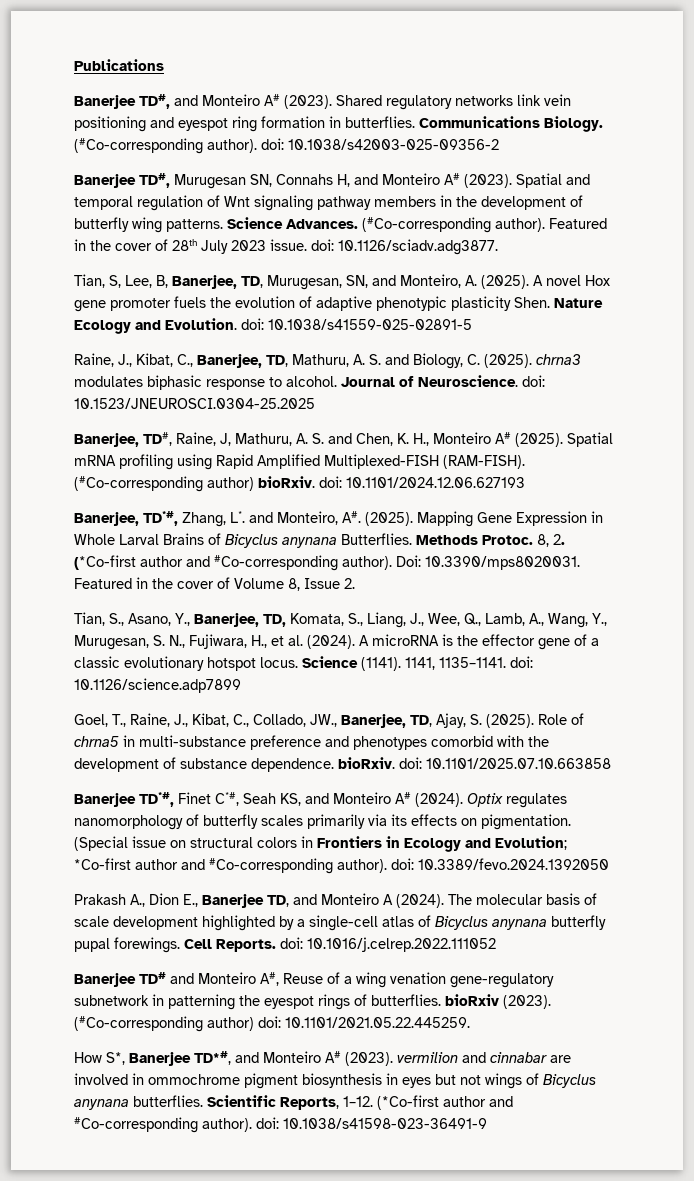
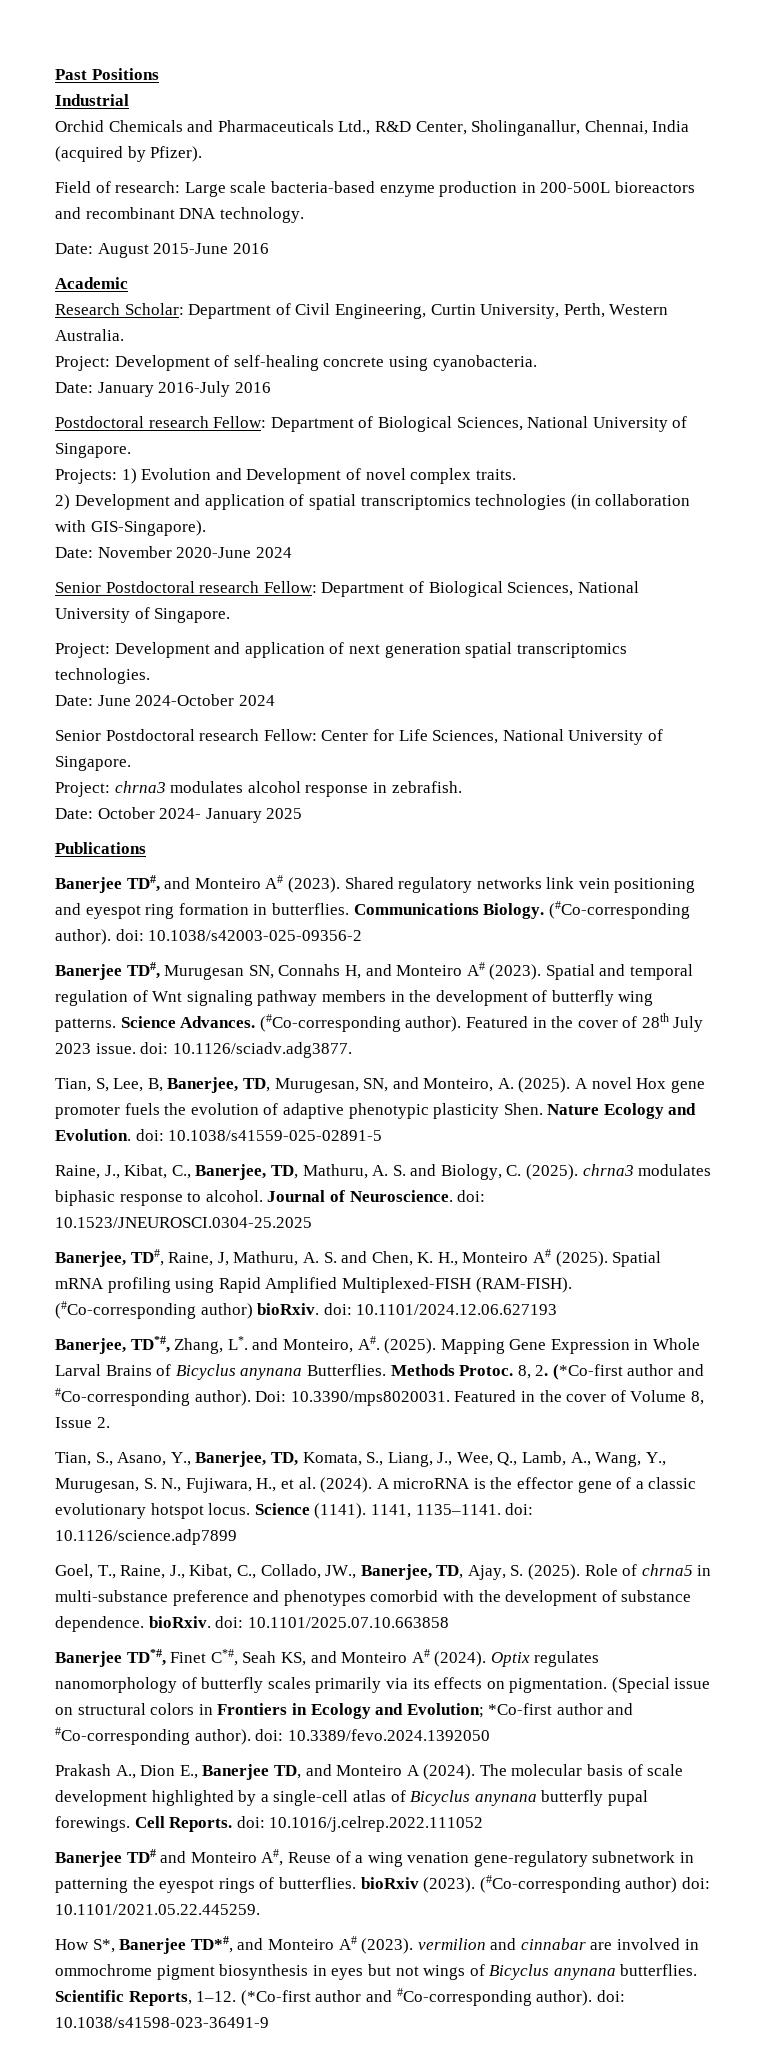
+ Past Positions
+ Industrial
+ Orchid Chemicals and Pharmaceuticals Ltd., R&D Center, Sholinganallur, Chennai, India (acquired by Pfizer).
+ Field of research: Large scale bacteria-based enzyme production in 200-500L bioreactors and recombinant DNA technology.
+ Date: August 2015-June 2016
+ Academic
+ Research Scholar: Department of Civil Engineering, Curtin University, Perth, Western Australia.
+ Project: Development of self-healing concrete using cyanobacteria.
+ Date: January 2016-July 2016
+ Postdoctoral research Fellow: Department of Biological Sciences, National University of Singapore.
+ Projects: 1) Evolution and Development of novel complex traits.
+ 2) Development and application of spatial transcriptomics technologies (in collaboration with GIS-Singapore).
+ Date: November 2020-June 2024
+ Senior Postdoctoral research Fellow: Department of Biological Sciences, National University of Singapore.
+ Project: Development and application of next generation spatial transcriptomics technologies.
+ Date: June 2024-October 2024
+ Senior Postdoctoral research Fellow: Center for Life Sciences, National University of Singapore.
+ Project: chrna3 modulates alcohol response in zebrafish.
+ Date: October 2024- January 2025

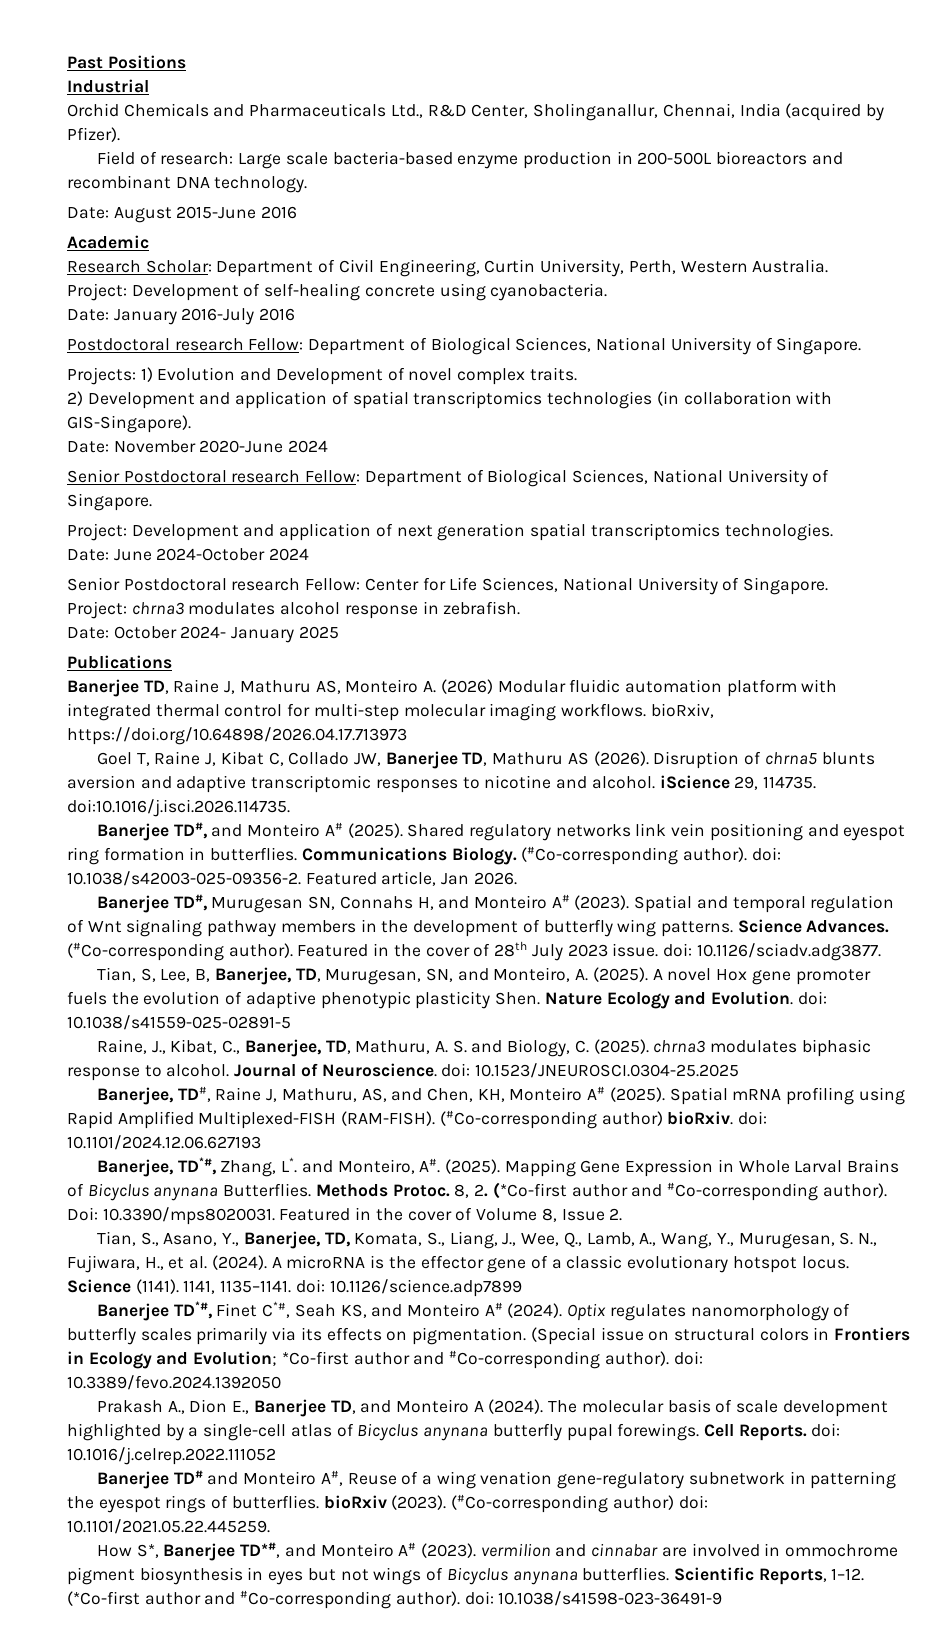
+ Banerjee TD, Raine J, Mathuru AS, Monteiro A. (2026) Modular fluidic automation platform with integrated thermal control for multi-step molecular imaging workflows. bioRxiv, https://doi.org/10.64898/2026.04.17.713973
+ Goel T, Raine J, Kibat C, Collado JW, Banerjee TD, Mathuru AS (2026). Disruption of chrna5 blunts aversion and adaptive transcriptomic responses to nicotine and alcohol. iScience 29, 114735. doi:10.1016/j.isci.2026.114735.
- Banerjee TD#, and Monteiro A# (2023).
+ Banerjee TD#, and Monteiro A# (2025).
- (#Co-corresponding author). doi: 10.1038/s42003-025-09356-2
+ (#Co-corresponding author). doi: 10.1038/s42003-025-09356-2. Featured article, Jan 2026.
- Banerjee, TD#, Raine, J, Mathuru, A. S. and Chen, K. H., Monteiro A# (2025).
+ Banerjee, TD#, Raine J, Mathuru, AS, and Chen, KH, Monteiro A# (2025).
- Goel, T., Raine, J., Kibat, C., Collado, JW., Banerjee, TD, Ajay, S. (2025). Role of chrna5 in multi-substance preference and phenotypes comorbid with the development of substance dependence. bioRxiv. doi: 10.1101/2025.07.10.663858

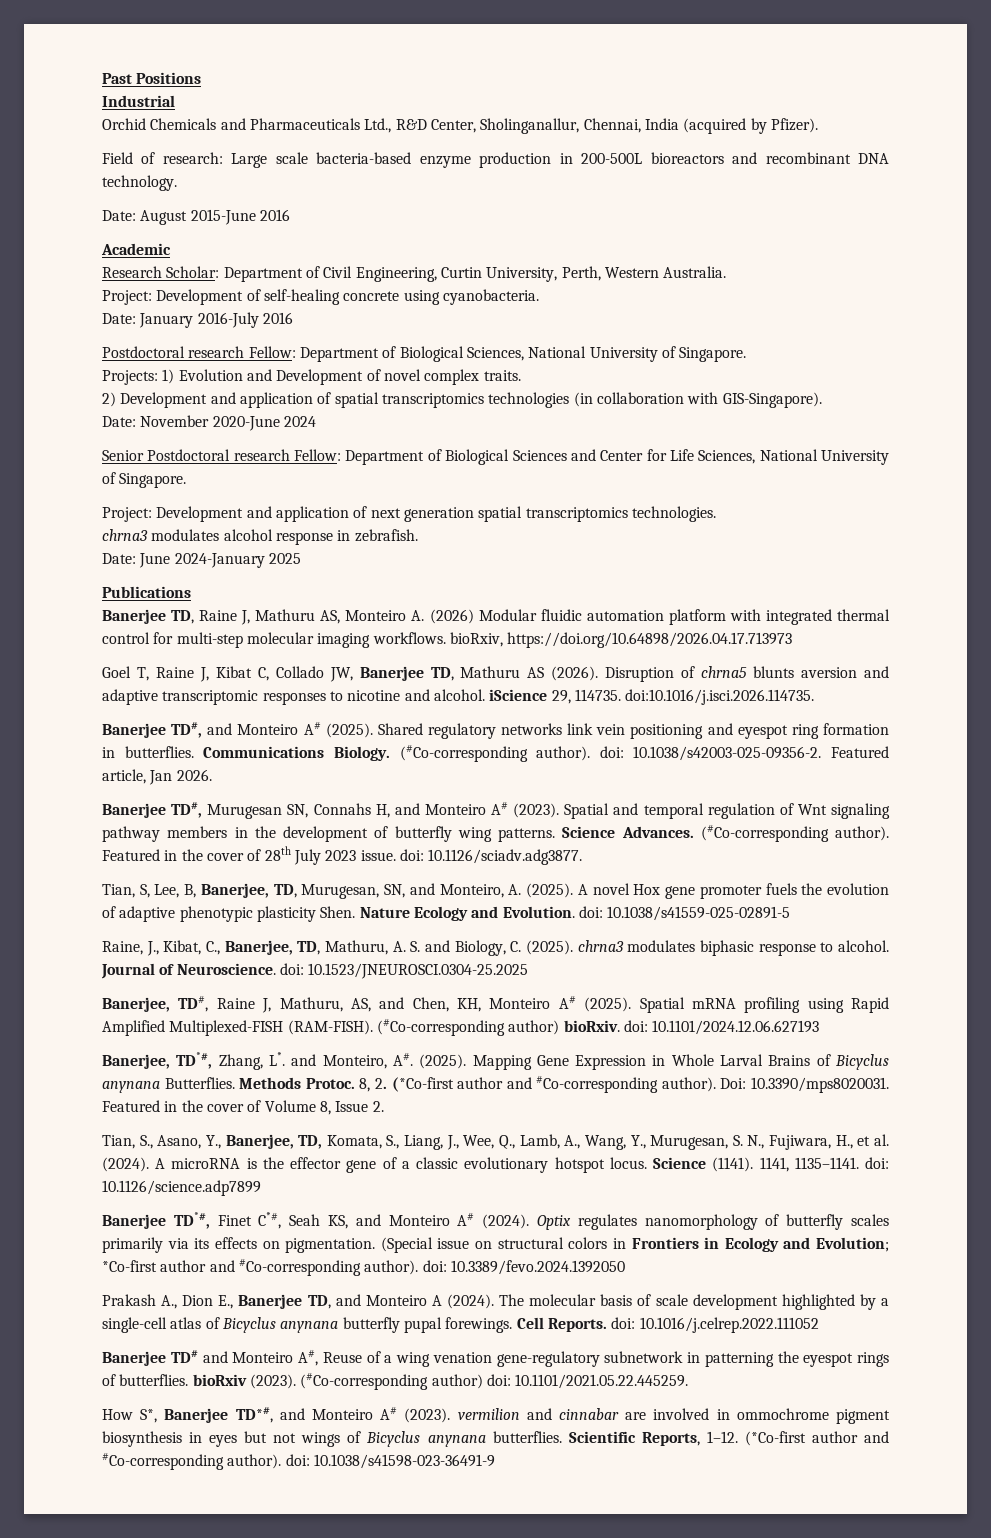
- Senior Postdoctoral research Fellow: Department of Biological Sciences, National University of Singapore.
+ Senior Postdoctoral research Fellow: Department of Biological Sciences and Center for Life Sciences, National University of Singapore.
- Date: June 2024-October 2024
- Senior Postdoctoral research Fellow: Center for Life Sciences, National University of Singapore.
- Project: chrna3 modulates alcohol response in zebrafish.
+ chrna3 modulates alcohol response in zebrafish.
- Date: October 2024- January 2025
+ Date: June 2024-January 2025

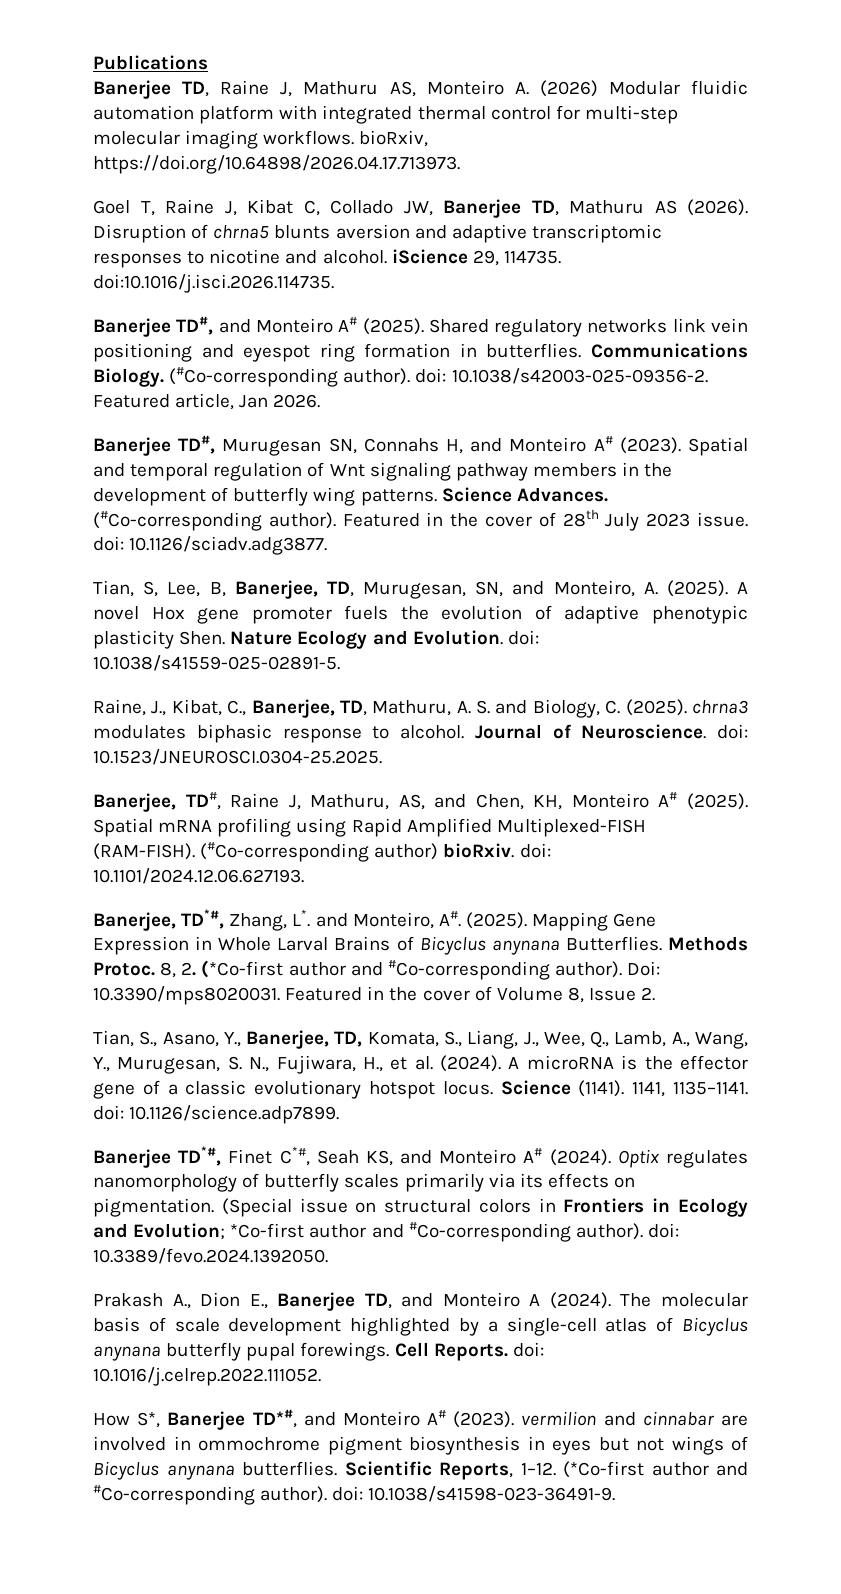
- Past Positions
- Industrial
- Orchid Chemicals and Pharmaceuticals Ltd., R&D Center, Sholinganallur, Chennai, India (acquired by Pfizer).
- Field of research: Large scale bacteria-based enzyme production in 200-500L bioreactors and recombinant DNA technology.
- Date: August 2015-June 2016
- Academic
- Research Scholar: Department of Civil Engineering, Curtin University, Perth, Western Australia.
- Project: Development of self-healing concrete using cyanobacteria.
- Date: January 2016-July 2016
- Postdoctoral research Fellow: Department of Biological Sciences, National University of Singapore.
- Projects: 1) Evolution and Development of novel complex traits.
- 2) Development and application of spatial transcriptomics technologies (in collaboration with GIS-Singapore).
- Date: November 2020-June 2024
- Senior Postdoctoral research Fellow: Department of Biological Sciences and Center for Life Sciences, National University of Singapore.
- Project: Development and application of next generation spatial transcriptomics technologies.
- chrna3 modulates alcohol response in zebrafish.
- Date: June 2024-January 2025
- Banerjee TD, Raine J, Mathuru AS, Monteiro A. (2026) Modular fluidic automation platform with integrated thermal control for multi-step molecular imaging workflows. bioRxiv, https://doi.org/10.64898/2026.04.17.713973
+ Banerjee TD, Raine J, Mathuru AS, Monteiro A. (2026) Modular fluidic automation platform with integrated thermal control for multi-step molecular imaging workflows. bioRxiv, https://doi.org/10.64898/2026.04.17.713973.
- Nature Ecology and Evolution. doi: 10.1038/s41559-025-02891-5
+ Nature Ecology and Evolution. doi: 10.1038/s41559-025-02891-5.
- Journal of Neuroscience. doi: 10.1523/JNEUROSCI.0304-25.2025
+ Journal of Neuroscience. doi: 10.1523/JNEUROSCI.0304-25.2025.
- (#Co-corresponding author) bioRxiv. doi: 10.1101/2024.12.06.627193
+ (#Co-corresponding author) bioRxiv. doi: 10.1101/2024.12.06.627193.
- 1141, 1135–1141. doi: 10.1126/science.adp7899
+ 1141, 1135–1141. doi: 10.1126/science.adp7899.
- (Special issue on structural colors in Frontiers in Ecology and Evolution; *Co-first author and #Co-corresponding author). doi: 10.3389/fevo.2024.1392050
+ (Special issue on structural colors in Frontiers in Ecology and Evolution; *Co-first author and #Co-corresponding author). doi: 10.3389/fevo.2024.1392050.
- Cell Reports. doi: 10.1016/j.celrep.2022.111052
- Banerjee TD# and Monteiro A#, Reuse of a wing venation gene-regulatory subnetwork in patterning the eyespot rings of butterflies. bioRxiv (2023). (#Co-corresponding author) doi: 10.1101/2021.05.22.445259.
+ Cell Reports. doi: 10.1016/j.celrep.2022.111052.
- (*Co-first author and #Co-corresponding author). doi: 10.1038/s41598-023-36491-9
+ (*Co-first author and #Co-corresponding author). doi: 10.1038/s41598-023-36491-9.

